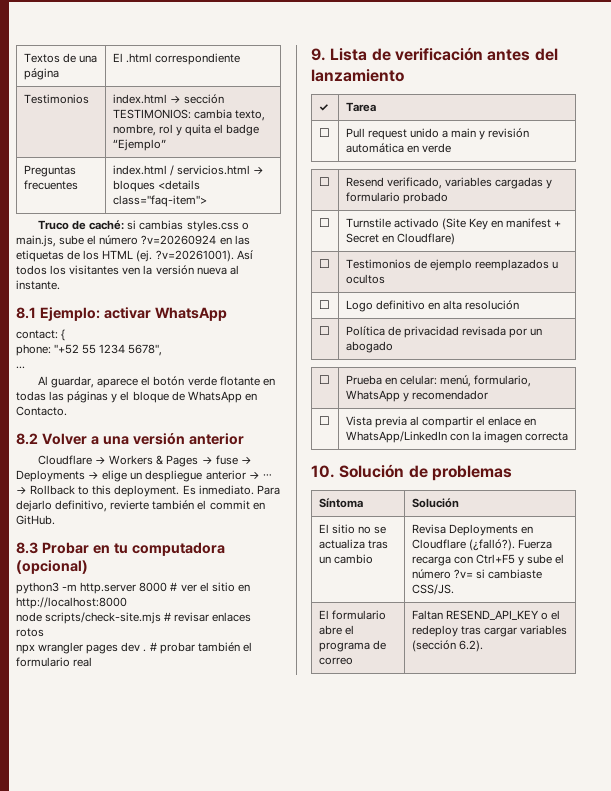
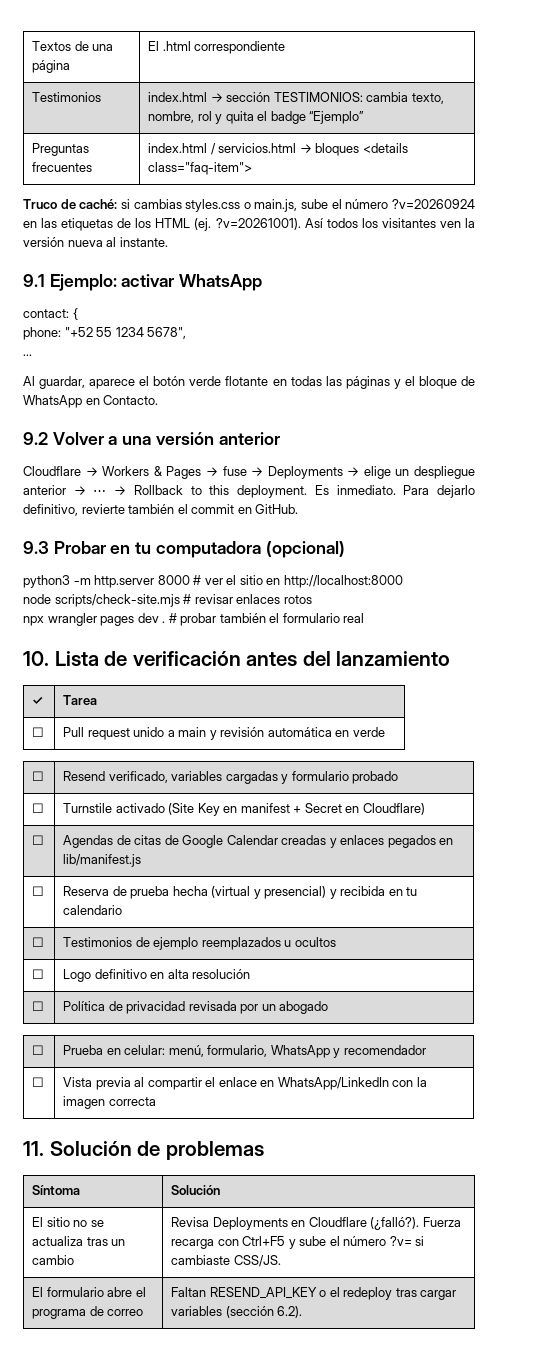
- 8.1 Ejemplo: activar WhatsApp
+ 9.1 Ejemplo: activar WhatsApp
- 8.2 Volver a una versión anterior
+ 9.2 Volver a una versión anterior
- 8.3 Probar en tu computadora (opcional)
+ 9.3 Probar en tu computadora (opcional)
- 9. Lista de verificación antes del lanzamiento
+ 10. Lista de verificación antes del lanzamiento
+ ☐ | Agendas de citas de Google Calendar creadas y enlaces pegados en lib/manifest.js
+ ☐ | Reserva de prueba hecha (virtual y presencial) y recibida en tu calendario
- 10. Solución de problemas
+ 11. Solución de problemas

